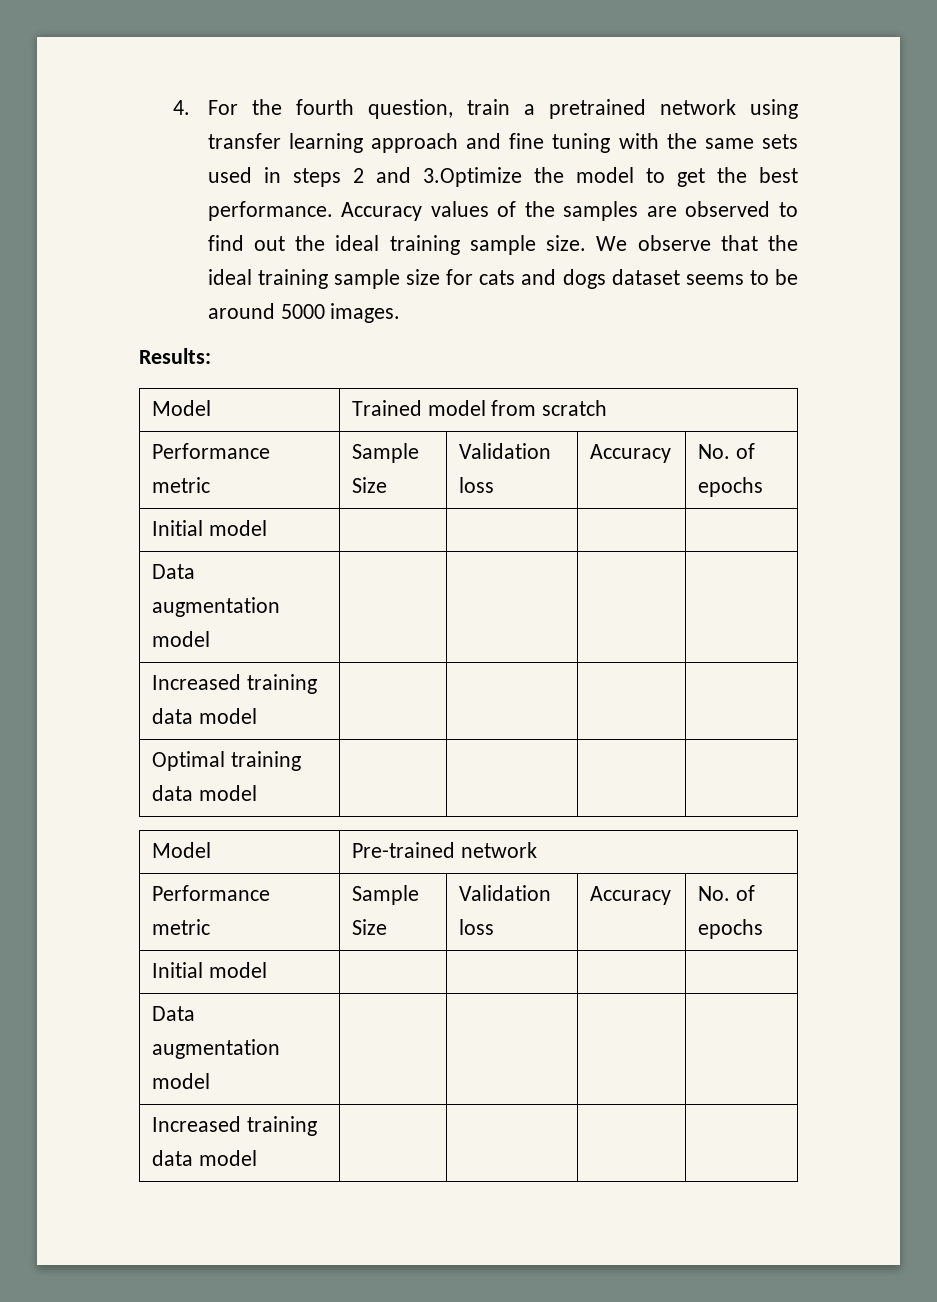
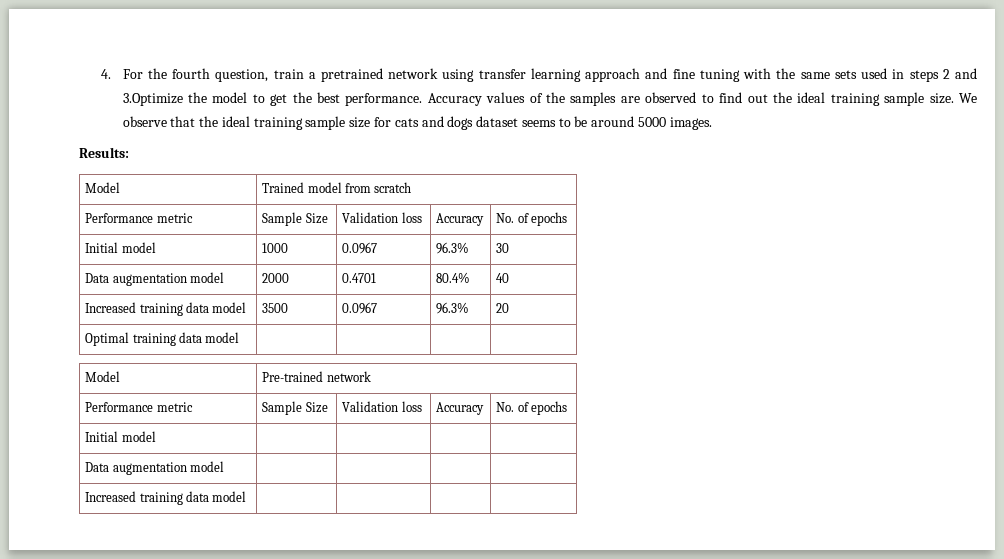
  Model | Trained model from scratch
  Performance metric | Sample Size | Validation loss | Accuracy | No. of epochs
- Initial model | | | |
- Data augmentation model | | | |
- Increased training data model | | | |
+ Initial model | 1000 | 0.0967 | 96.3% | 30
+ Data augmentation model | 2000 | 0.4701 | 80.4% | 40
+ Increased training data model | 3500 | 0.0967 | 96.3% | 20

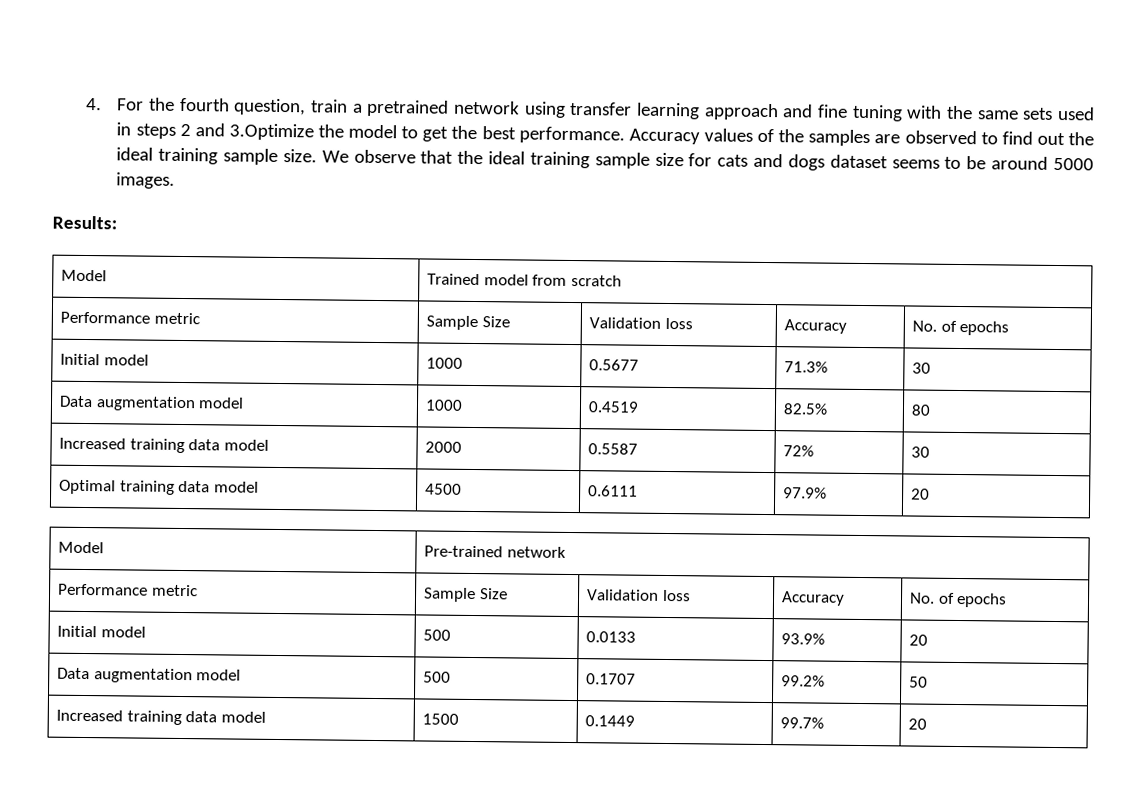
- Initial model | 1000 | 0.0967 | 96.3% | 30
+ Initial model | 1000 | 0.5677 | 71.3% | 30
- Data augmentation model | 2000 | 0.4701 | 80.4% | 40
- Increased training data model | 3500 | 0.0967 | 96.3% | 20
+ Data augmentation model | 1000 | 0.4519 | 82.5% | 80
+ Increased training data model | 2000 | 0.5587 | 72% | 30
- Optimal training data model | | | |
+ Optimal training data model | 4500 | 0.6111 | 97.9% | 20
- Initial model | | | |
- Data augmentation model | | | |
- Increased training data model | | | |
+ Initial model | 500 | 0.0133 | 93.9% | 20
+ Data augmentation model | 500 | 0.1707 | 99.2% | 50
+ Increased training data model | 1500 | 0.1449 | 99.7% | 20

